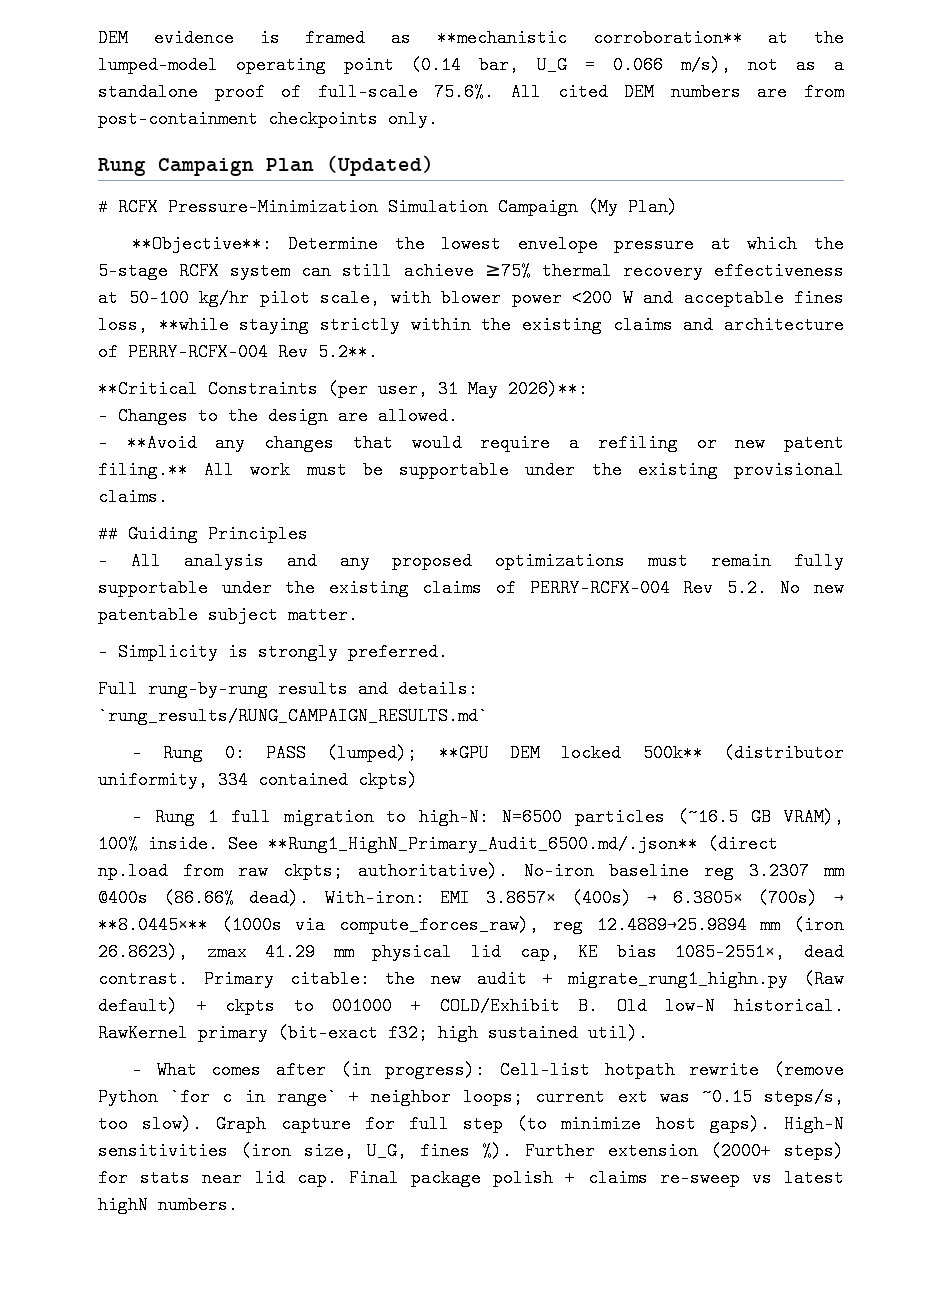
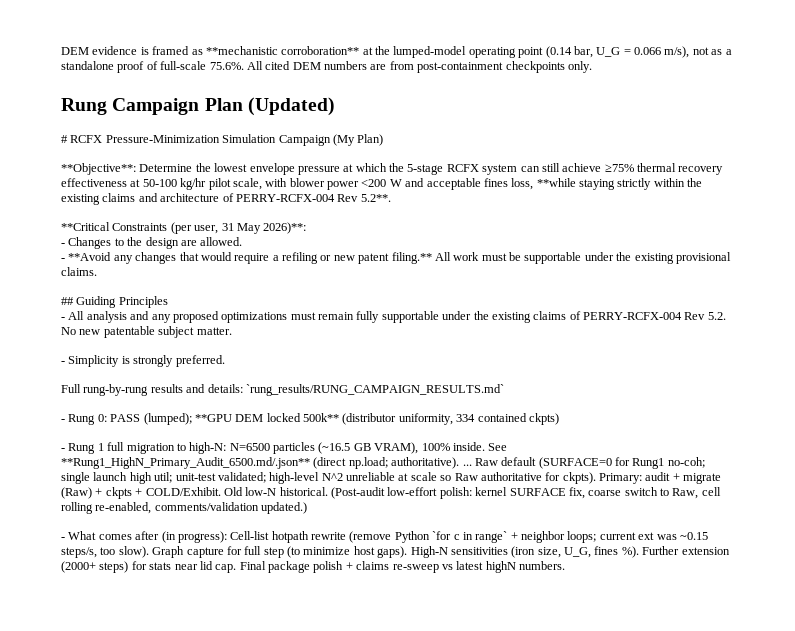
- See **Rung1_HighN_Primary_Audit_6500.md/.json** (direct np.load from raw ckpts; authoritative). No-iron baseline reg 3.2307 mm @400s (86.66% dead). With-iron: EMI 3.8657× (400s) → 6.3805× (700s) → **8.0445×** (1000s via compute_forces_raw), reg 12.4889→25.9894 mm (iron 26.8623), zmax 41.29 mm physical lid cap, KE bias 1085–2551×, dead contrast. Primary citable: the new audit + migrate_rung1_highn.py (Raw default) + ckpts to 001000 + COLD/Exhibit B. Old low-N historical. RawKernel primary (bit-exact f32; high sustained util).
+ See **Rung1_HighN_Primary_Audit_6500.md/.json** (direct np.load; authoritative). ... Raw default (SURFACE=0 for Rung1 no-coh; single launch high util; unit-test validated; high-level N^2 unreliable at scale so Raw authoritative for ckpts). Primary: audit + migrate (Raw) + ckpts + COLD/Exhibit. Old low-N historical. (Post-audit low-effort polish: kernel SURFACE fix, coarse switch to Raw, cell rolling re-enabled, comments/validation updated.)

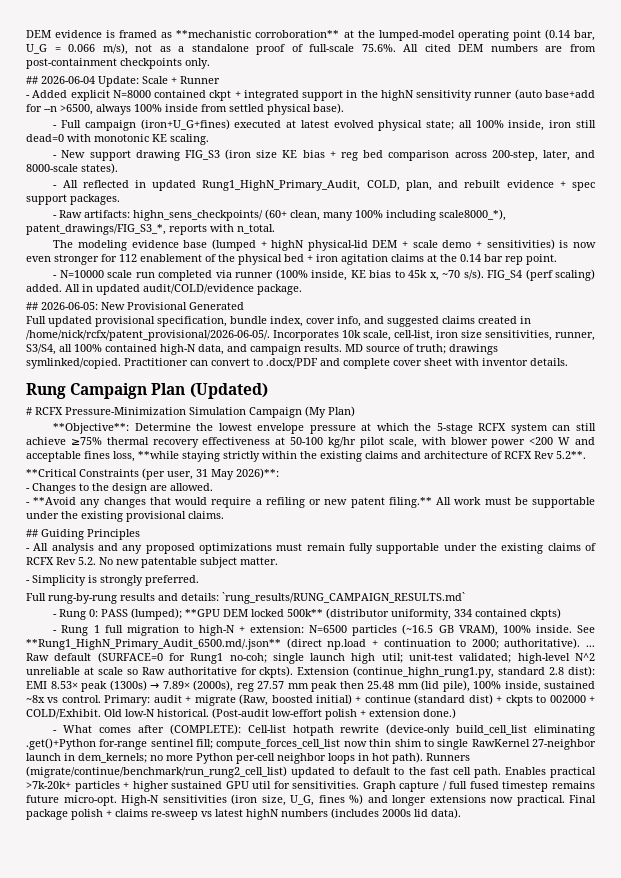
+ ## 2026-06-04 Update: Scale + Runner
+ - Added explicit N=8000 contained ckpt + integrated support in the highN sensitivity runner (auto base+add for --n >6500, always 100% inside from settled physical base).
+ - Full campaign (iron+U_G+fines) executed at latest evolved physical state; all 100% inside, iron still dead=0 with monotonic KE scaling.
+ - New support drawing FIG_S3 (iron size KE bias + reg bed comparison across 200-step, later, and 8000-scale states).
+ - All reflected in updated Rung1_HighN_Primary_Audit, COLD, plan, and rebuilt evidence + spec support packages.
+ - Raw artifacts: highn_sens_checkpoints/ (60+ clean, many 100% including scale8000_*), patent_drawings/FIG_S3_*, reports with n_total.
+ The modeling evidence base (lumped + highN physical-lid DEM + scale demo + sensitivities) is now even stronger for 112 enablement of the physical bed + iron agitation claims at the 0.14 bar rep point.
+ - N=10000 scale run completed via runner (100% inside, KE bias to 45k x, ~70 s/s). FIG_S4 (perf scaling) added. All in updated audit/COLD/evidence package.
+ ## 2026-06-05: New Provisional Generated
+ Full updated provisional specification, bundle index, cover info, and suggested claims created in /home/nick/rcfx/patent_provisional/2026-06-05/. Incorporates 10k scale, cell-list, iron size sensitivities, runner, S3/S4, all 100% contained high-N data, and campaign results. MD source of truth; drawings symlinked/copied. Practitioner can convert to .docx/PDF and complete cover sheet with inventor details.
- **Objective**: Determine the lowest envelope pressure at which the 5-stage RCFX system can still achieve ≥75% thermal recovery effectiveness at 50-100 kg/hr pilot scale, with blower power <200 W and acceptable fines loss, **while staying strictly within the existing claims and architecture of PERRY-RCFX-004 Rev 5.2**.
+ **Objective**: Determine the lowest envelope pressure at which the 5-stage RCFX system can still achieve ≥75% thermal recovery effectiveness at 50-100 kg/hr pilot scale, with blower power <200 W and acceptable fines loss, **while staying strictly within the existing claims and architecture of RCFX Rev 5.2**.
- - All analysis and any proposed optimizations must remain fully supportable under the existing claims of PERRY-RCFX-004 Rev 5.2. No new patentable subject matter.
+ - All analysis and any proposed optimizations must remain fully supportable under the existing claims of RCFX Rev 5.2. No new patentable subject matter.
- - Rung 1 full migration to high-N: N=6500 particles (~16.5 GB VRAM), 100% inside.
+ - Rung 1 full migration to high-N + extension: N=6500 particles (~16.5 GB VRAM), 100% inside.
- See **Rung1_HighN_Primary_Audit_6500.md/.json** (direct np.load; authoritative). ...
+ See **Rung1_HighN_Primary_Audit_6500.md/.json** (direct np.load + continuation to 2000; authoritative). ...
- Primary: audit + migrate (Raw) + ckpts + COLD/Exhibit.
+ Extension (continue_highn_rung1.py, standard 2.8 dist): EMI 8.53× peak (1300s) → 7.89× (2000s), reg 27.57 mm peak then 25.48 mm (lid pile), 100% inside, sustained ~8x vs control. Primary: audit + migrate (Raw, boosted initial) + continue (standard dist) + ckpts to 002000 + COLD/Exhibit.
- (Post-audit low-effort polish: kernel SURFACE fix, coarse switch to Raw, cell rolling re-enabled, comments/validation updated.)
+ (Post-audit low-effort polish + extension done.)
- - What comes after (in progress): Cell-list hotpath rewrite (remove Python `for c in range` + neighbor loops; current ext was ~0.15 steps/s, too slow). Graph capture for full step (to minimize host gaps).
+ - What comes after (COMPLETE): Cell-list hotpath rewrite (device-only build_cell_list eliminating .get()+Python for-range sentinel fill; compute_forces_cell_list now thin shim to single RawKernel 27-neighbor launch in dem_kernels; no more Python per-cell neighbor loops in hot path). Runners (migrate/continue/benchmark/run_rung2_cell_list) updated to default to the fast cell path. Enables practical >7k-20k+ particles + higher sustained GPU util for sensitivities. Graph capture / full fused timestep remains future micro-opt.
- High-N sensitivities (iron size, U_G, fines %). Further extension (2000+ steps) for stats near lid cap.
+ High-N sensitivities (iron size, U_G, fines %) and longer extensions now practical.
- Final package polish + claims re-sweep vs latest highN numbers.
+ Final package polish + claims re-sweep vs latest highN numbers (includes 2000s lid data).

